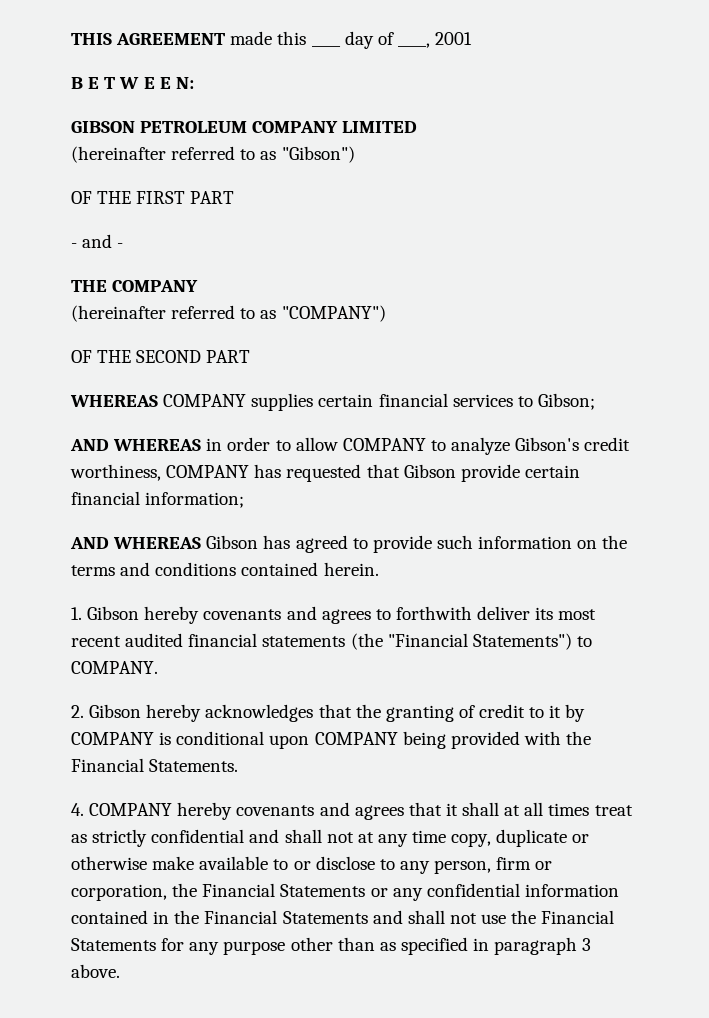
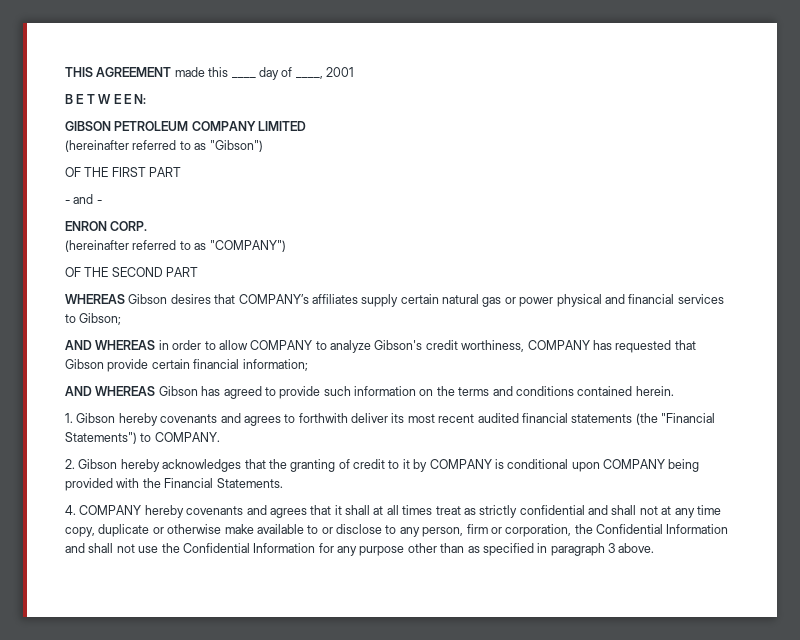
- THE COMPANY
+ ENRON CORP.
- WHEREAS COMPANY supplies certain financial services to Gibson;
+ WHEREAS Gibson desires that COMPANY’s affiliates supply certain natural gas or power physical and financial services to Gibson;
- 4. COMPANY hereby covenants and agrees that it shall at all times treat as strictly confidential and shall not at any time copy, duplicate or otherwise make available to or disclose to any person, firm or corporation, the Financial Statements or any confidential information contained in the Financial Statements and shall not use the Financial Statements for any purpose other than as specified in paragraph 3 above.
+ 4. COMPANY hereby covenants and agrees that it shall at all times treat as strictly confidential and shall not at any time copy, duplicate or otherwise make available to or disclose to any person, firm or corporation, the Confidential Information and shall not use the Confidential Information for any purpose other than as specified in paragraph 3 above.

